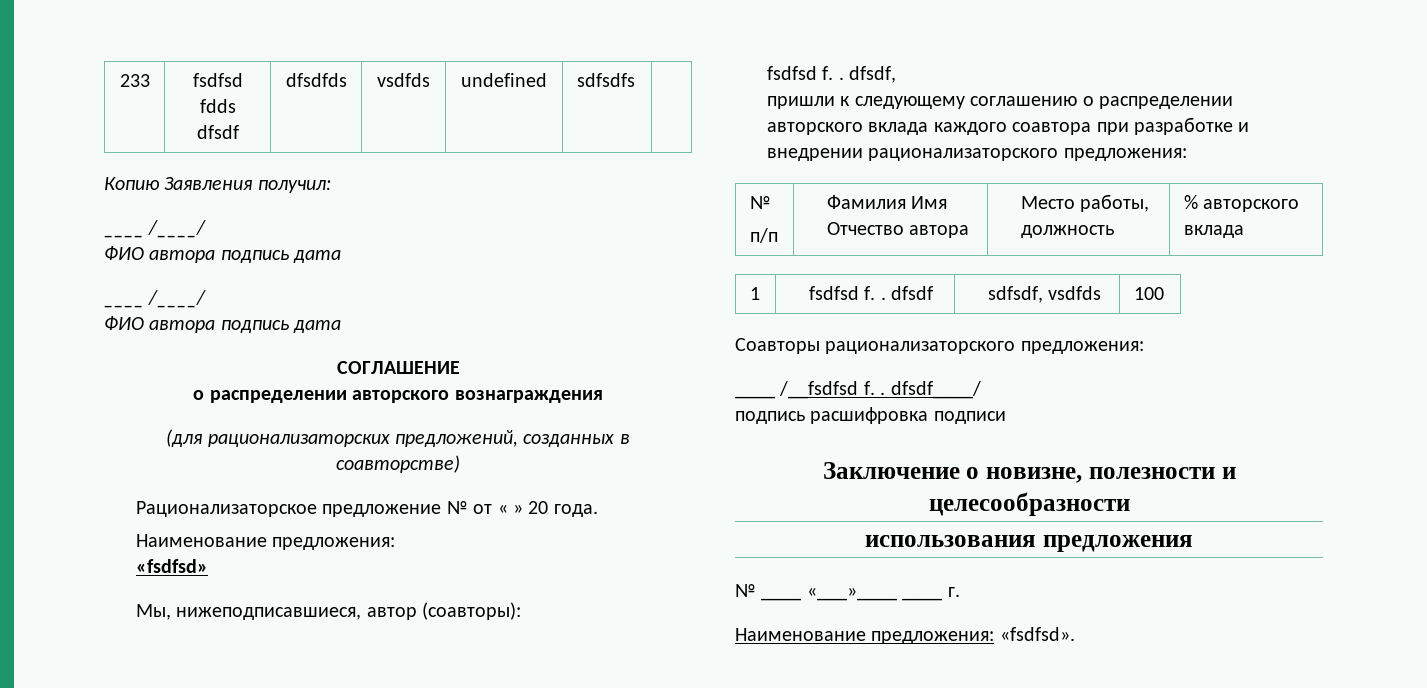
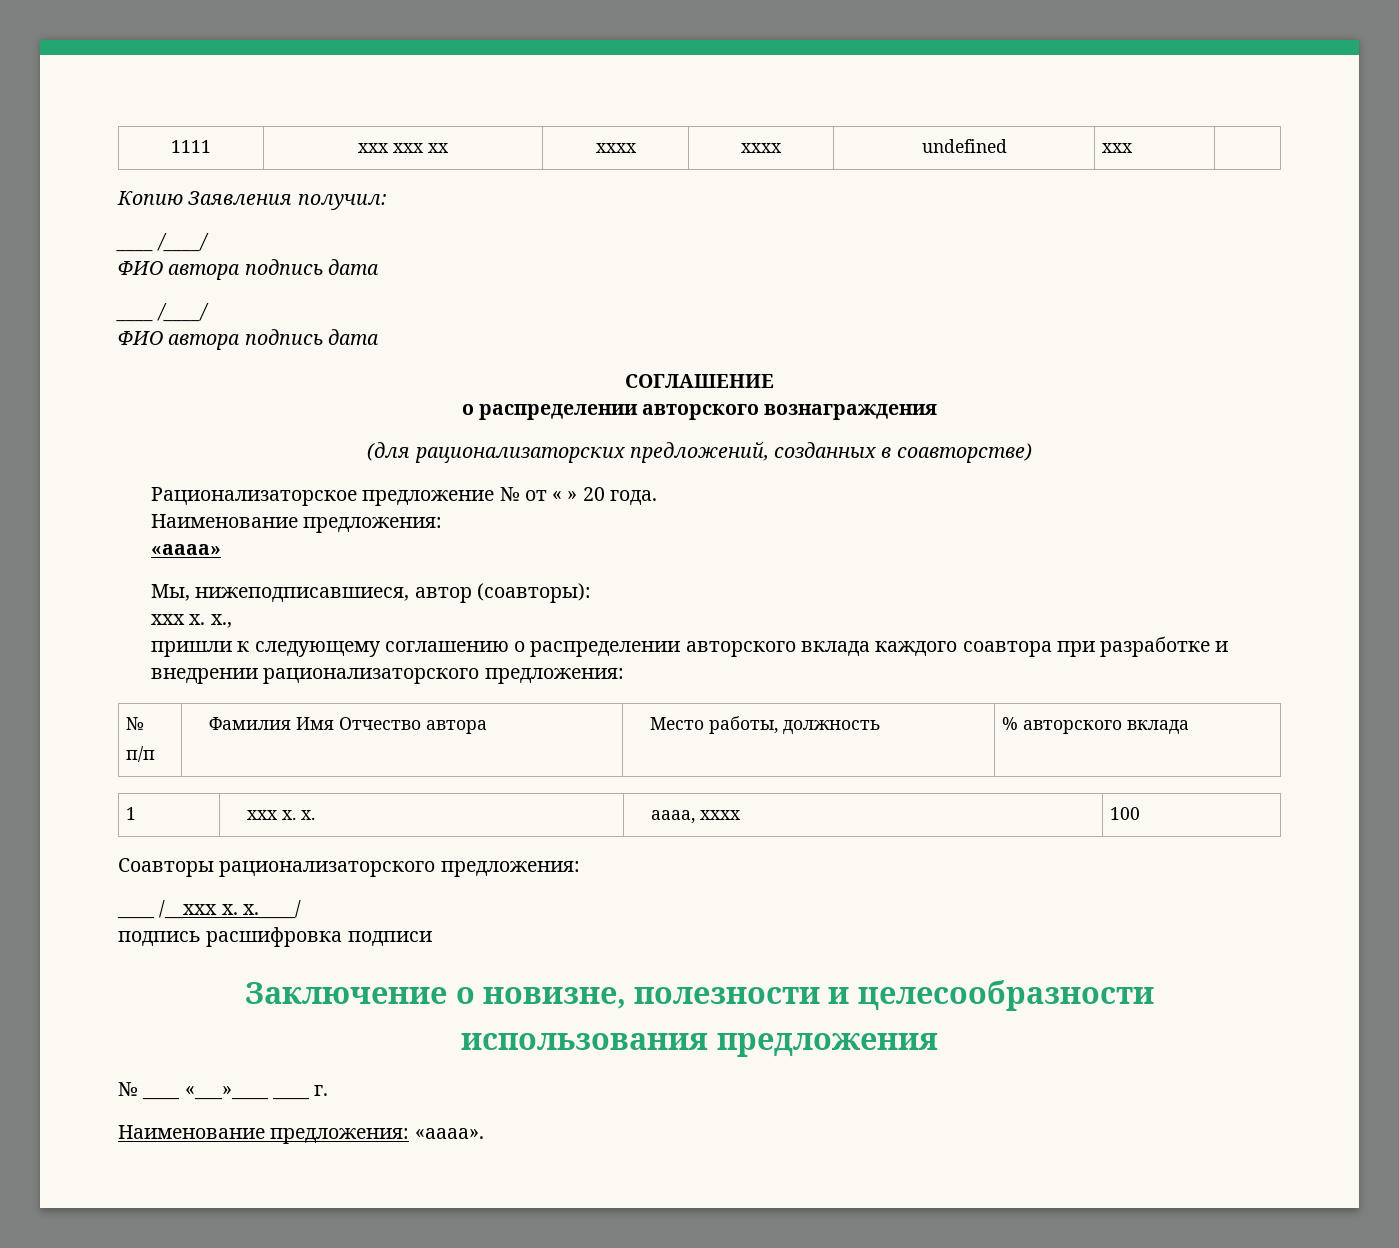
- 233 | fsdfsd fdds dfsdf | dfsdfds | vsdfds | undefined | sdfsdfs |
+ 1111 | xxx xxx xx | xxxx | xxxx | undefined | xxx |
- «fsdfsd»
+ «aaaa»
- fsdfsd f. . dfsdf,
+ xxx x. x.,
- 1 | fsdfsd f. . dfsdf | sdfsdf, vsdfds | 100
+ 1 | xxx x. x. | aaaa, xxxx | 100
- ____ /__fsdfsd f. . dfsdf____/
+ ____ /__xxx x. x.____/
- Наименование предложения: «fsdfsd».
+ Наименование предложения: «aaaa».

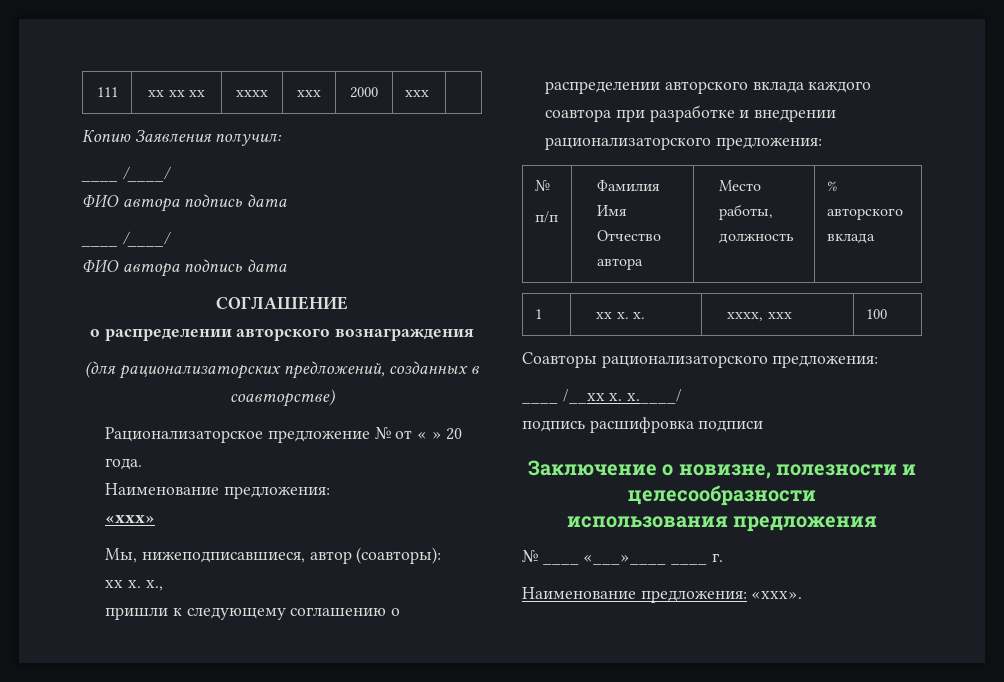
- 1111 | xxx xxx xx | xxxx | xxxx | undefined | xxx |
+ 111 | xx xx xx | xxxx | xxx | 2000 | xxx |
- «aaaa»
+ «xxx»
- xxx x. x.,
+ xx x. x.,
- 1 | xxx x. x. | aaaa, xxxx | 100
+ 1 | xx x. x. | xxxx, xxx | 100
- ____ /__xxx x. x.____/
+ ____ /__xx x. x.____/
- Наименование предложения: «aaaa».
+ Наименование предложения: «xxx».

